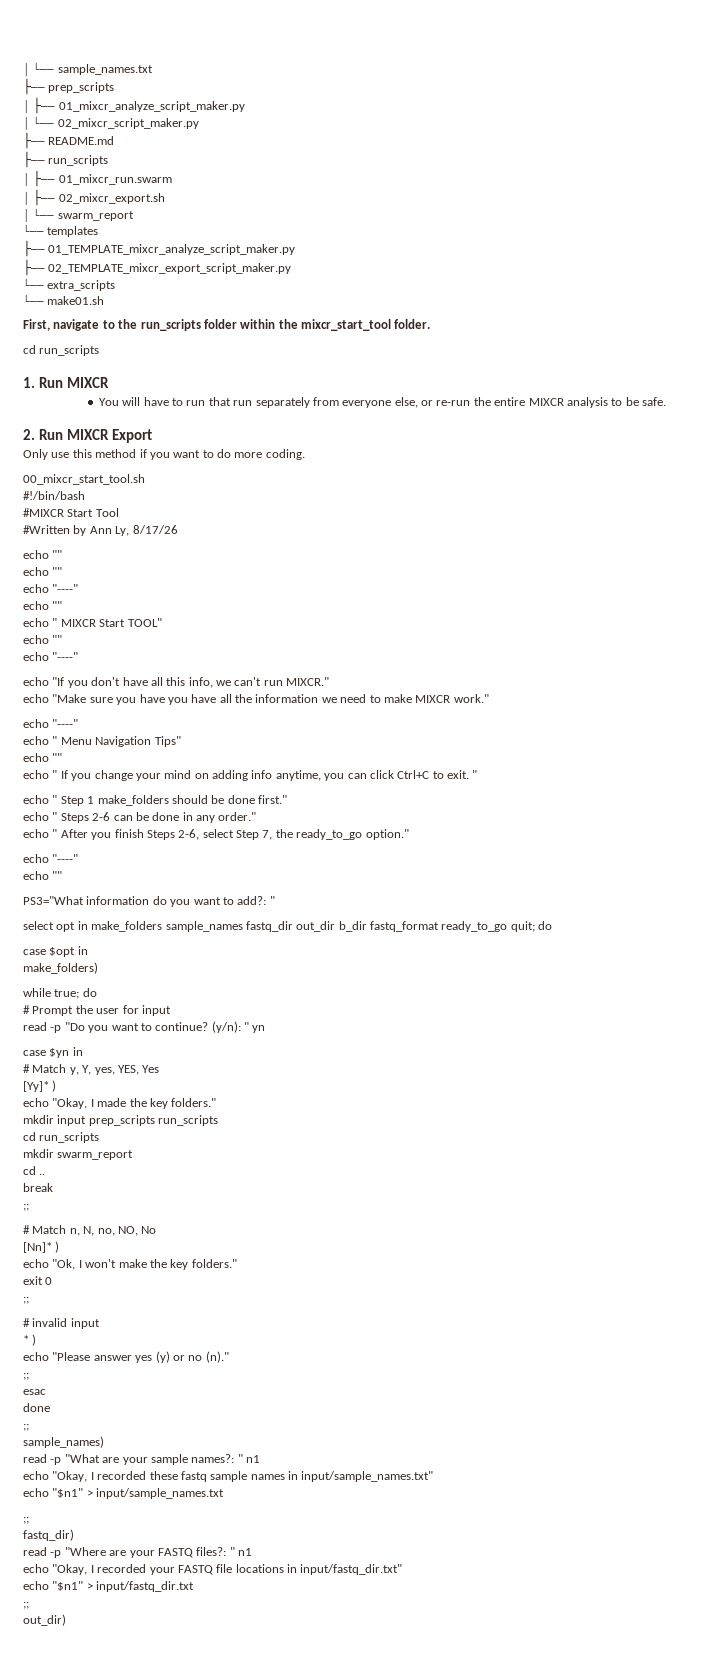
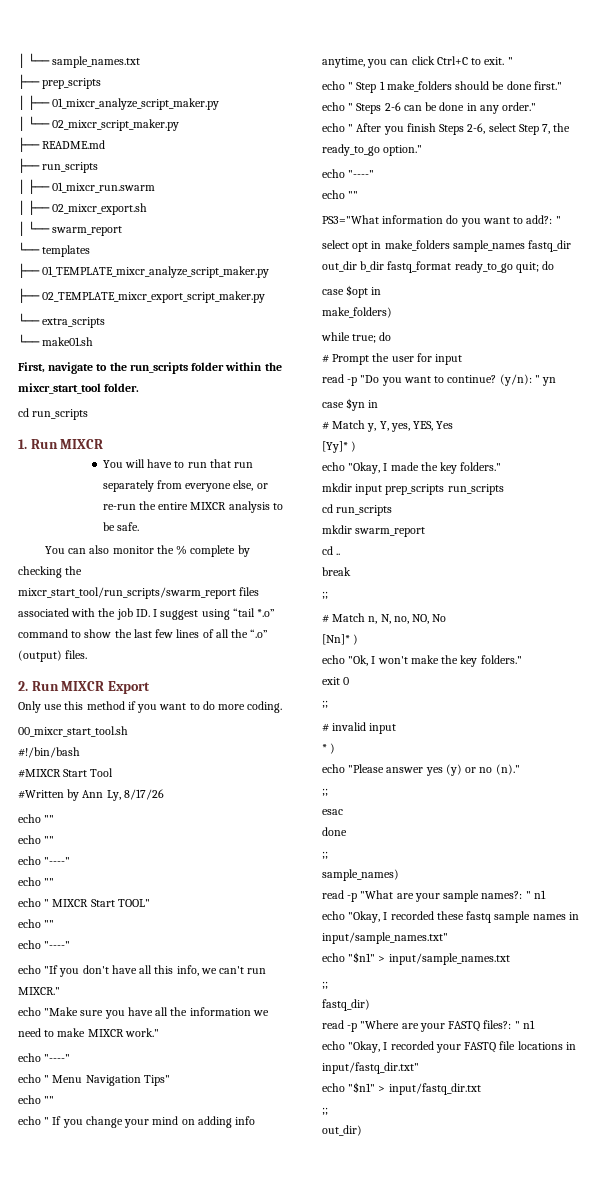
+ You can also monitor the % complete by checking the mixcr_start_tool/run_scripts/swarm_report files associated with the job ID. I suggest using “tail *.o” command to show the last few lines of all the “.o” (output) files.
- echo "Make sure you have you have all the information we need to make MIXCR work."
+ echo "Make sure you have all the information we need to make MIXCR work."

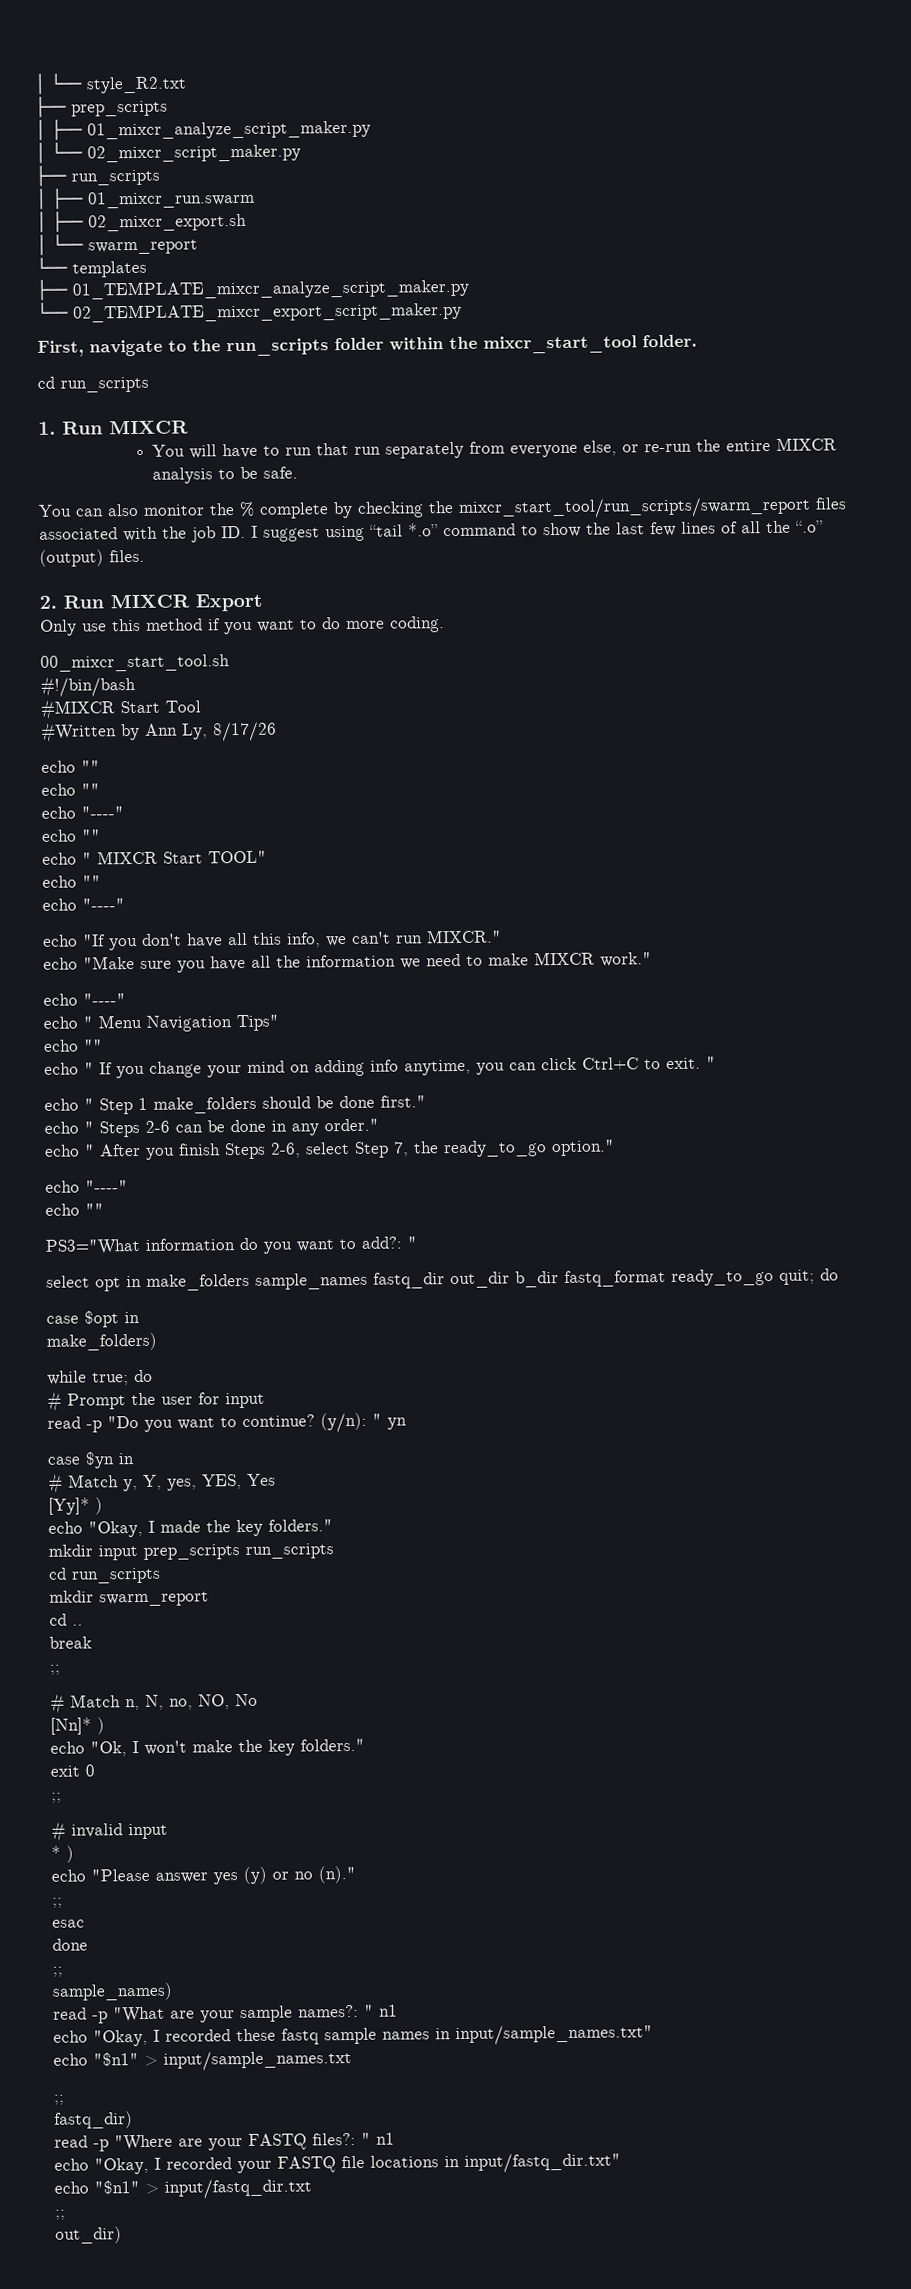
- │ └── sample_names.txt
+ │ └── style_R2.txt
- ├── README.md
- ├── 02_TEMPLATE_mixcr_export_script_maker.py
+ └── 02_TEMPLATE_mixcr_export_script_maker.py
- └── extra_scripts
- └── make01.sh

